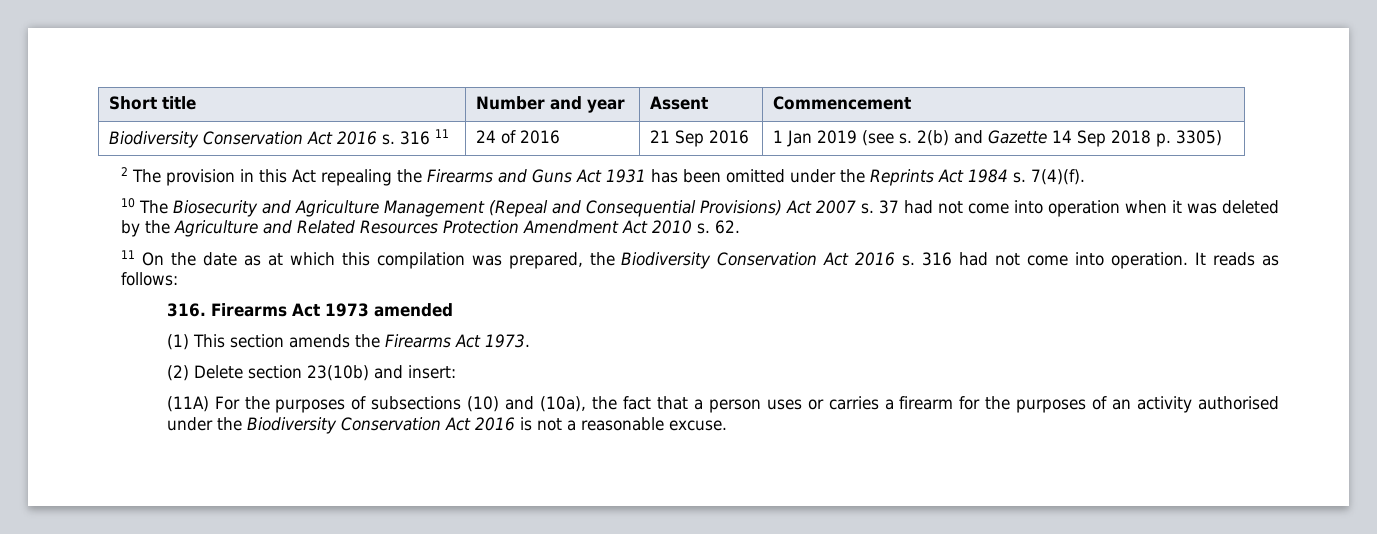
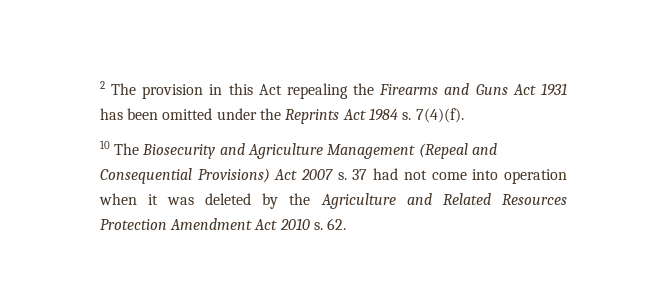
- Short title | Number and year | Assent | Commencement
- Biodiversity Conservation Act 2016 s. 316 11 | 24 of 2016 | 21 Sep 2016 | 1 Jan 2019 (see s. 2(b) and Gazette 14 Sep 2018 p. 3305)
- 11 On the date as at which this compilation was prepared, the Biodiversity Conservation Act 2016 s. 316 had not come into operation. It reads as follows:
- 316. Firearms Act 1973 amended
- (1) This section amends the Firearms Act 1973.
- (2) Delete section 23(10b) and insert:
- (11A) For the purposes of subsections (10) and (10a), the fact that a person uses or carries a firearm for the purposes of an activity authorised under the Biodiversity Conservation Act 2016 is not a reasonable excuse.

